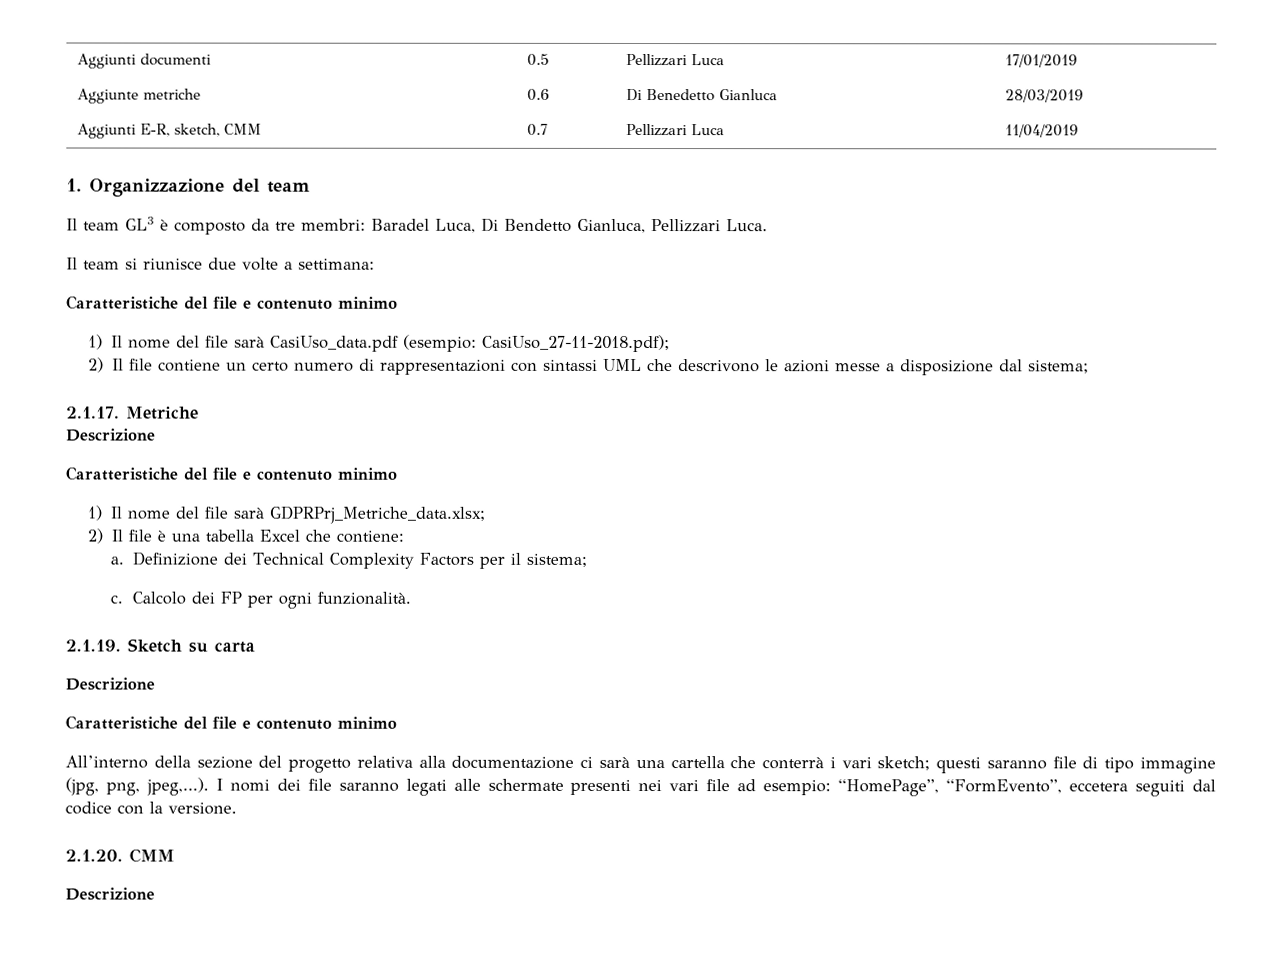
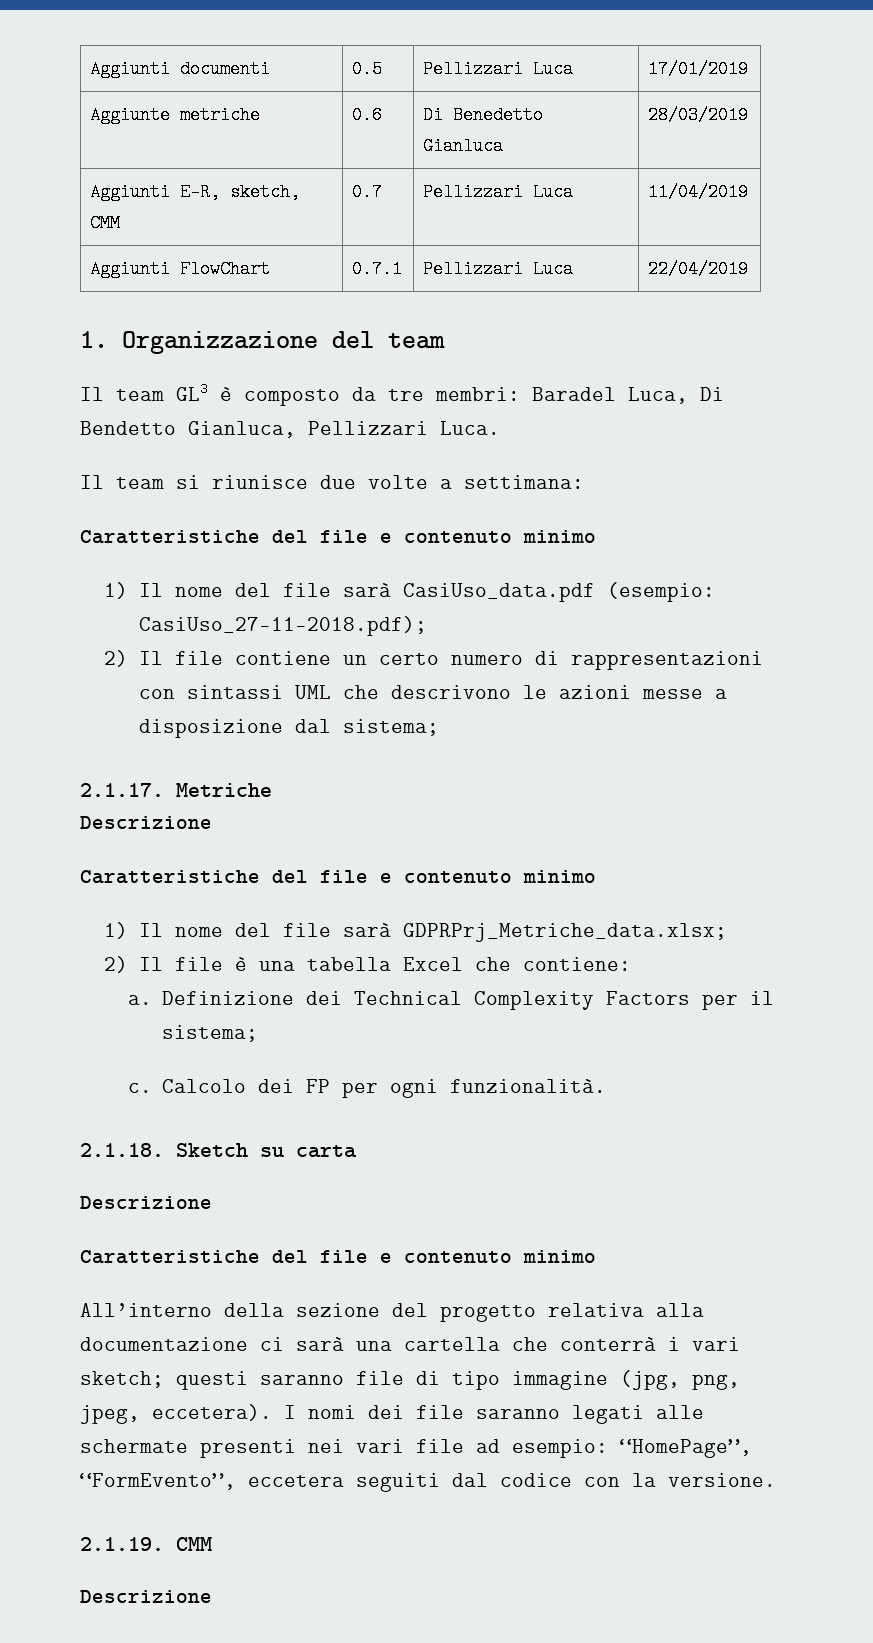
+ Aggiunti FlowChart | 0.7.1 | Pellizzari Luca | 22/04/2019
- 2.1.19. Sketch su carta
+ 2.1.18. Sketch su carta
- All’interno della sezione del progetto relativa alla documentazione ci sarà una cartella che conterrà i vari sketch; questi saranno file di tipo immagine (jpg, png, jpeg,…).
+ All’interno della sezione del progetto relativa alla documentazione ci sarà una cartella che conterrà i vari sketch; questi saranno file di tipo immagine (jpg, png, jpeg, eccetera).
- 2.1.20. CMM
+ 2.1.19. CMM

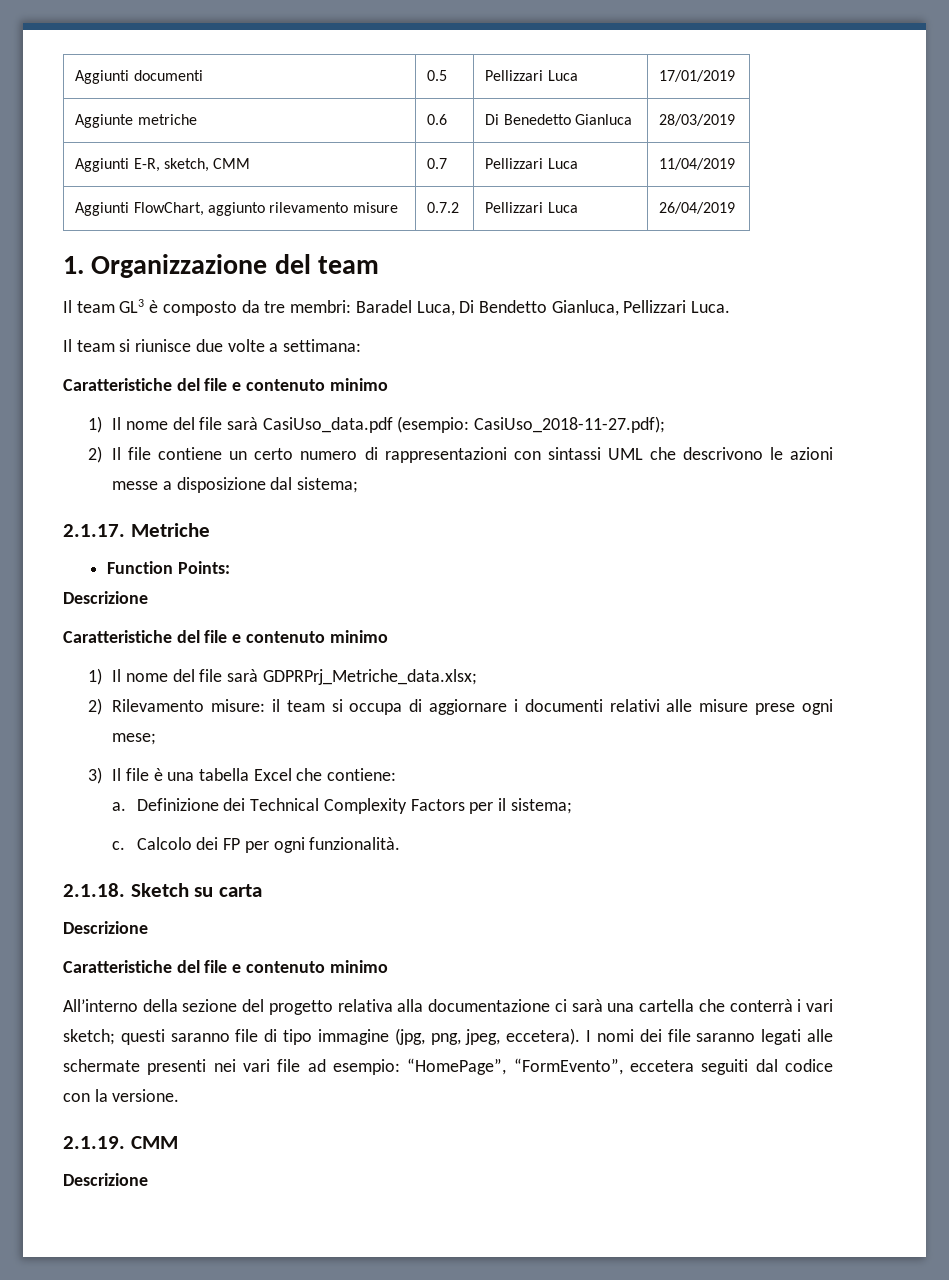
- Aggiunti FlowChart | 0.7.1 | Pellizzari Luca | 22/04/2019
+ Aggiunti FlowChart, aggiunto rilevamento misure | 0.7.2 | Pellizzari Luca | 26/04/2019
- 1) Il nome del file sarà CasiUso_data.pdf (esempio: CasiUso_27-11-2018.pdf);
+ 1) Il nome del file sarà CasiUso_data.pdf (esempio: CasiUso_2018-11-27.pdf);
+ Function Points:
- 2) Il file è una tabella Excel che contiene:
+ 2) Rilevamento misure: il team si occupa di aggiornare i documenti relativi alle misure prese ogni mese;
+ 3) Il file è una tabella Excel che contiene:

